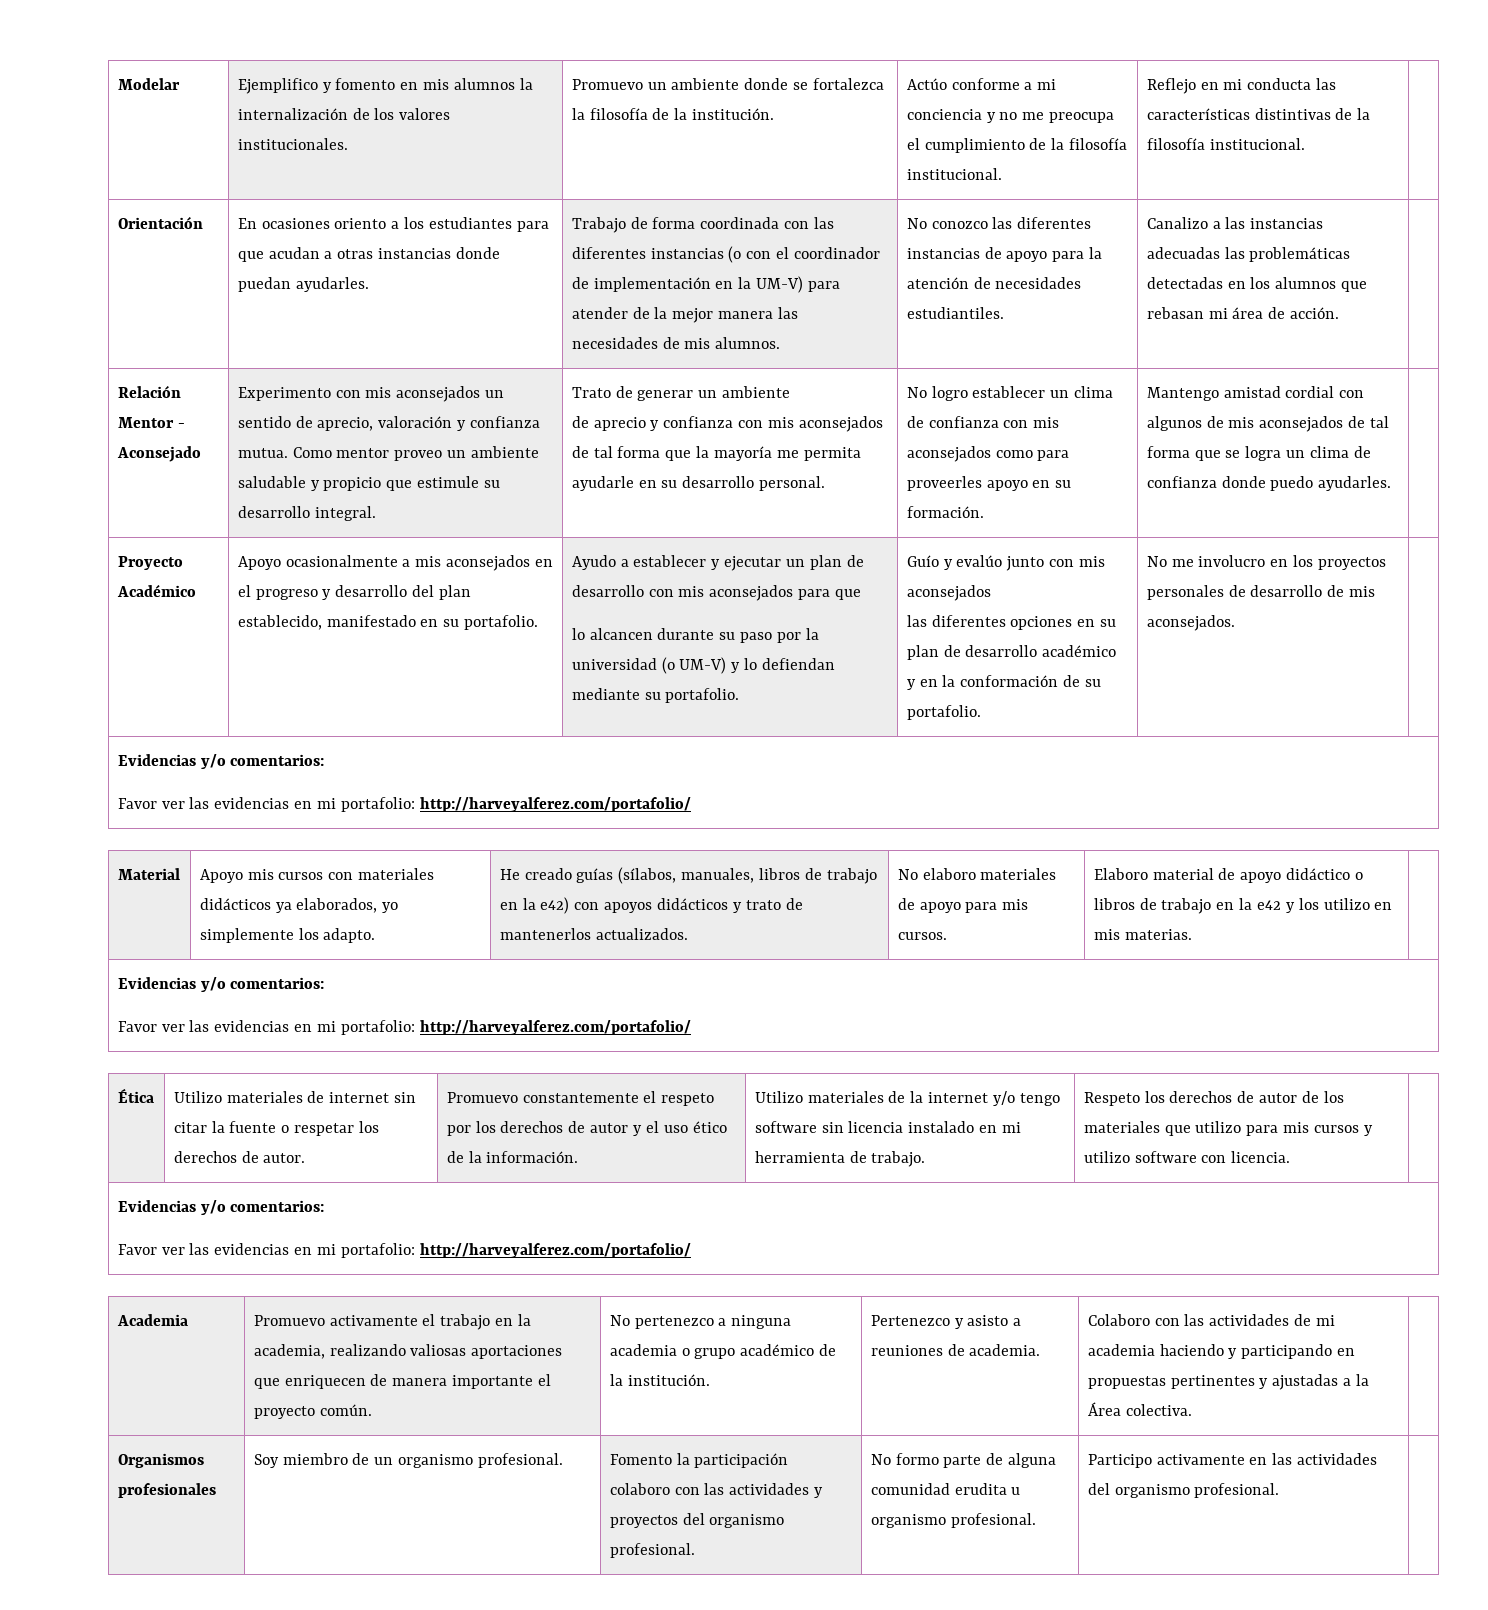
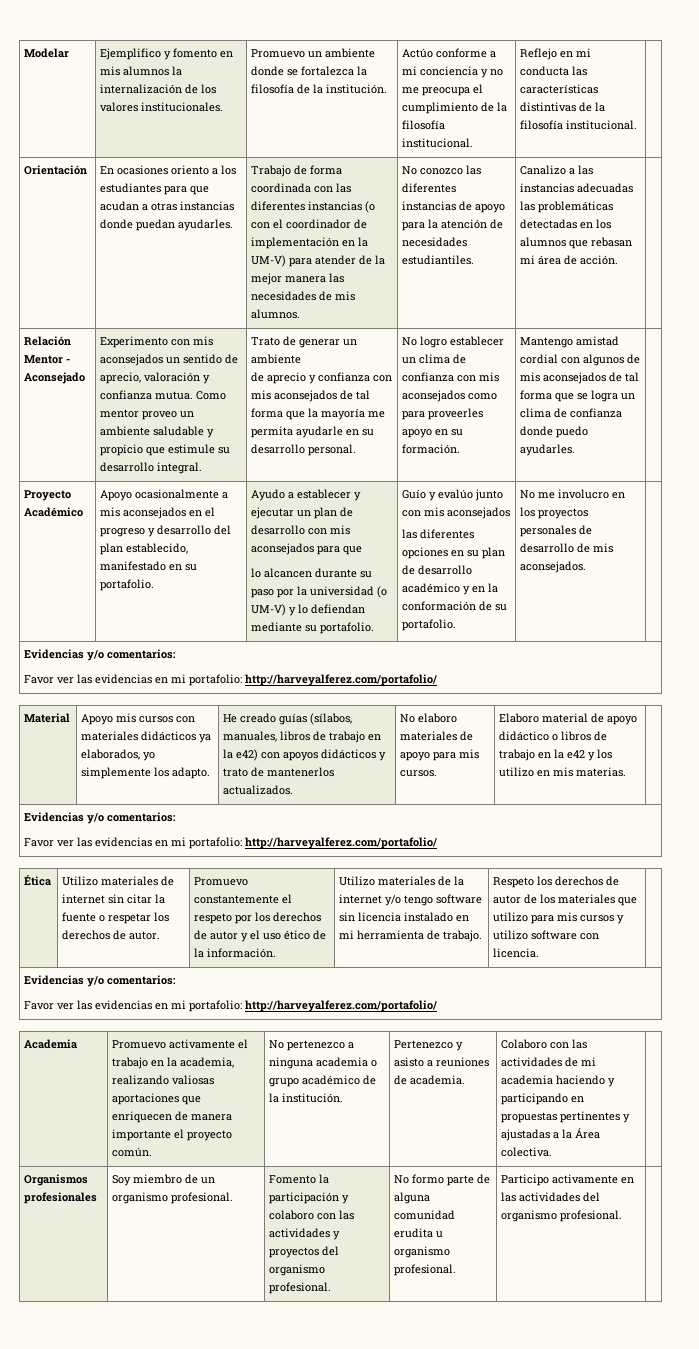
- Organismos profesionales | Soy miembro de un organismo profesional. | Fomento la participación colaboro con las actividades y proyectos del organismo profesional. | No formo parte de alguna comunidad erudita u organismo profesional. | Participo activamente en las actividades del organismo profesional. |
+ Organismos profesionales | Soy miembro de un organismo profesional. | Fomento la participación y colaboro con las actividades y proyectos del organismo profesional. | No formo parte de alguna comunidad erudita u organismo profesional. | Participo activamente en las actividades del organismo profesional. |

